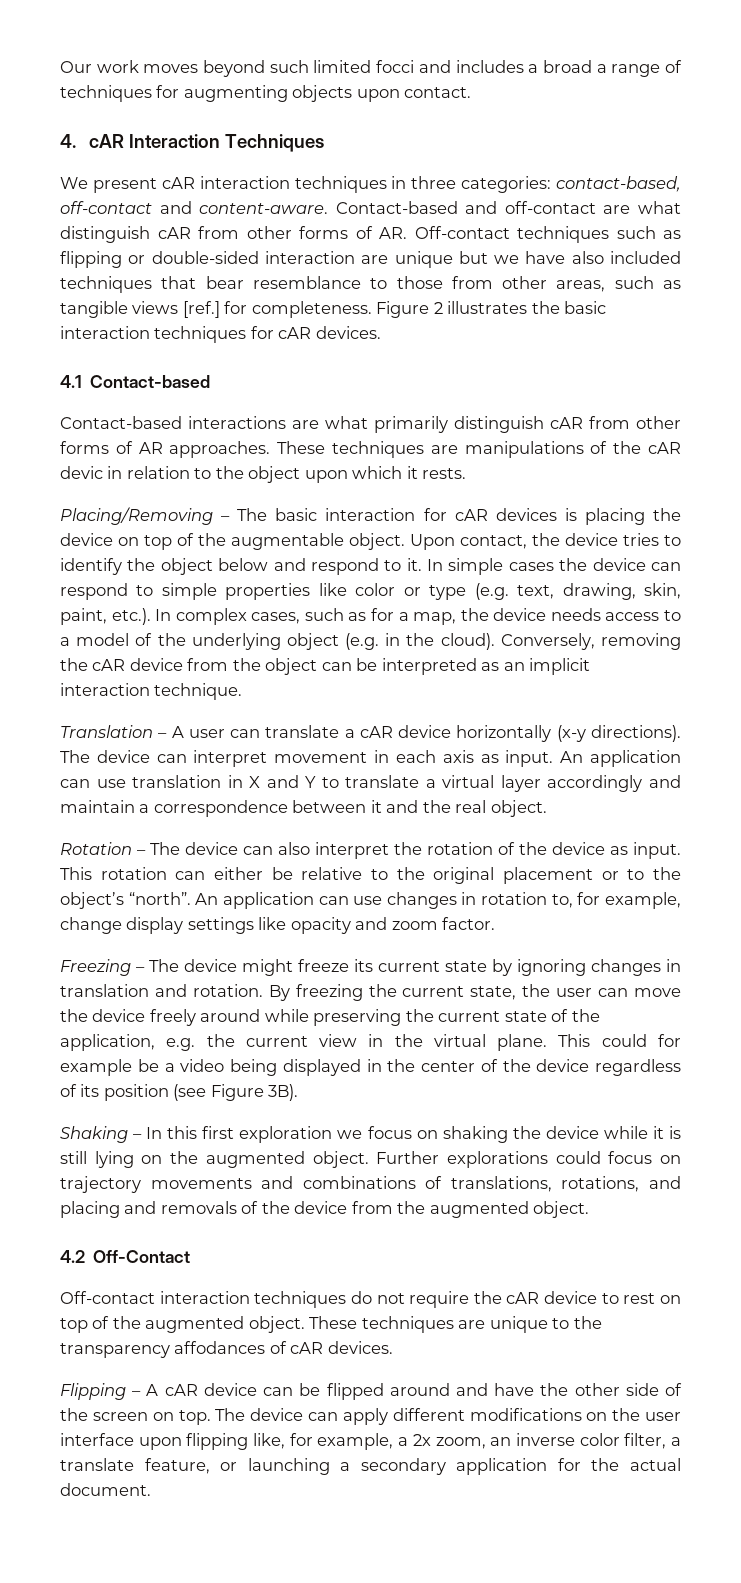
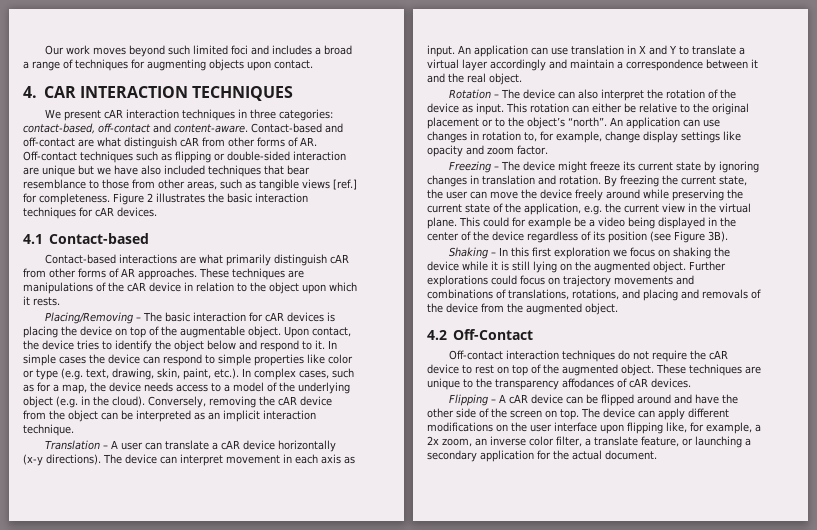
- Our work moves beyond such limited focci and includes a broad a range of techniques for augmenting objects upon contact.
+ Our work moves beyond such limited foci and includes a broad a range of techniques for augmenting objects upon contact.
- 4. cAR Interaction Techniques
+ 4. CAR INTERACTION TECHNIQUES
- These techniques are manipulations of the cAR devic in relation to the object upon which it rests.
+ These techniques are manipulations of the cAR device in relation to the object upon which it rests.

